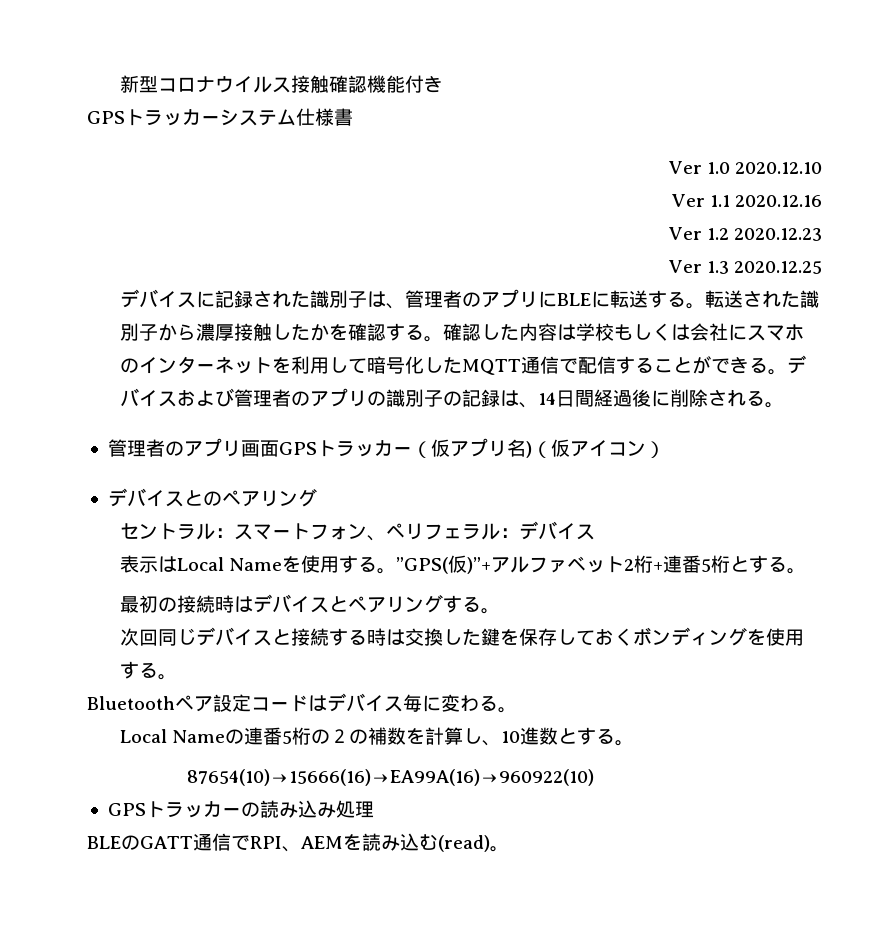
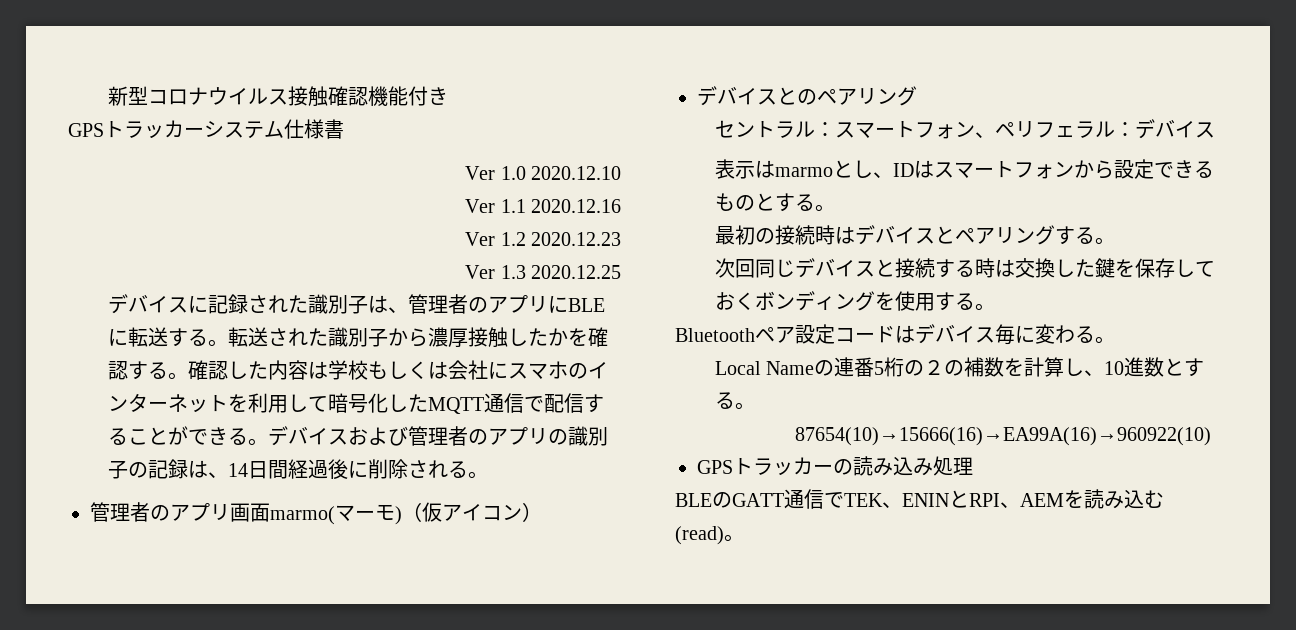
- 管理者のアプリ画面GPSトラッカー（仮アプリ名)（仮アイコン）
+ 管理者のアプリ画面marmo(マーモ)（仮アイコン）
- 表示はLocal Nameを使用する。”GPS(仮)”+アルファベット2桁+連番5桁とする。
+ 表示はmarmoとし、IDはスマートフォンから設定できるものとする。
- BLEのGATT通信でRPI、AEMを読み込む(read)。
+ BLEのGATT通信でTEK、ENINとRPI、AEMを読み込む(read)。

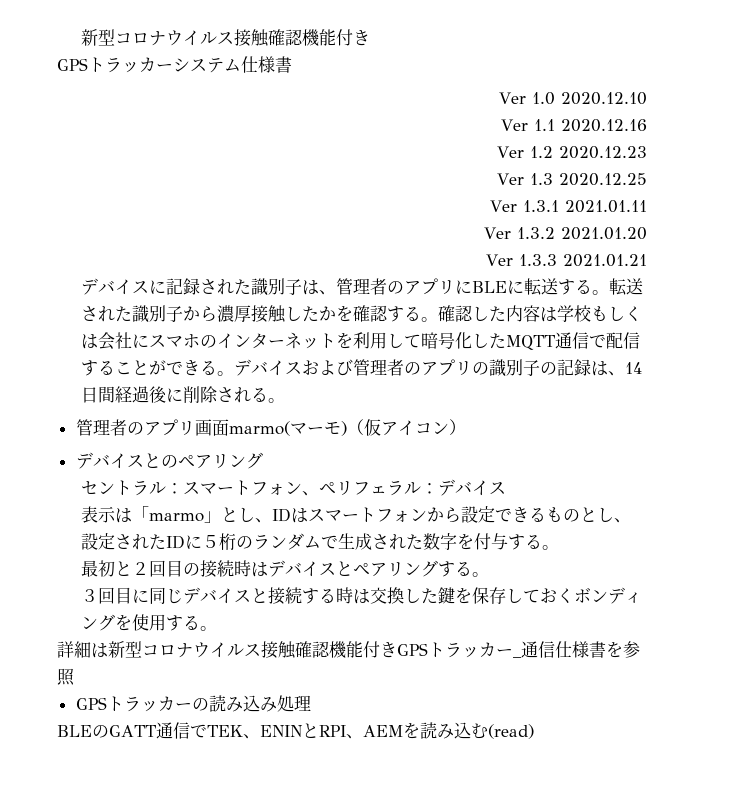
+ Ver 1.3.1 2021.01.11
+ Ver 1.3.2 2021.01.20
+ Ver 1.3.3 2021.01.21
- 表示はmarmoとし、IDはスマートフォンから設定できるものとする。
+ 表示は「marmo」とし、IDはスマートフォンから設定できるものとし、設定されたIDに５桁のランダムで生成された数字を付与する。
- 最初の接続時はデバイスとペアリングする。
+ 最初と２回目の接続時はデバイスとペアリングする。
- 次回同じデバイスと接続する時は交換した鍵を保存しておくボンディングを使用する。
+ ３回目に同じデバイスと接続する時は交換した鍵を保存しておくボンディングを使用する。
- Bluetoothペア設定コードはデバイス毎に変わる。
- Local Nameの連番5桁の２の補数を計算し、10進数とする。
- 87654(10)→15666(16)→EA99A(16)→960922(10)
+ 詳細は新型コロナウイルス接触確認機能付きGPSトラッカー_通信仕様書を参照
- BLEのGATT通信でTEK、ENINとRPI、AEMを読み込む(read)。
+ BLEのGATT通信でTEK、ENINとRPI、AEMを読み込む(read)

